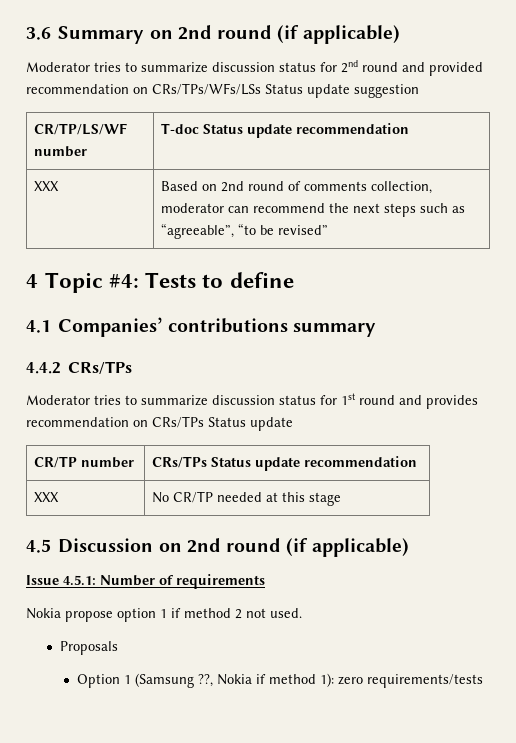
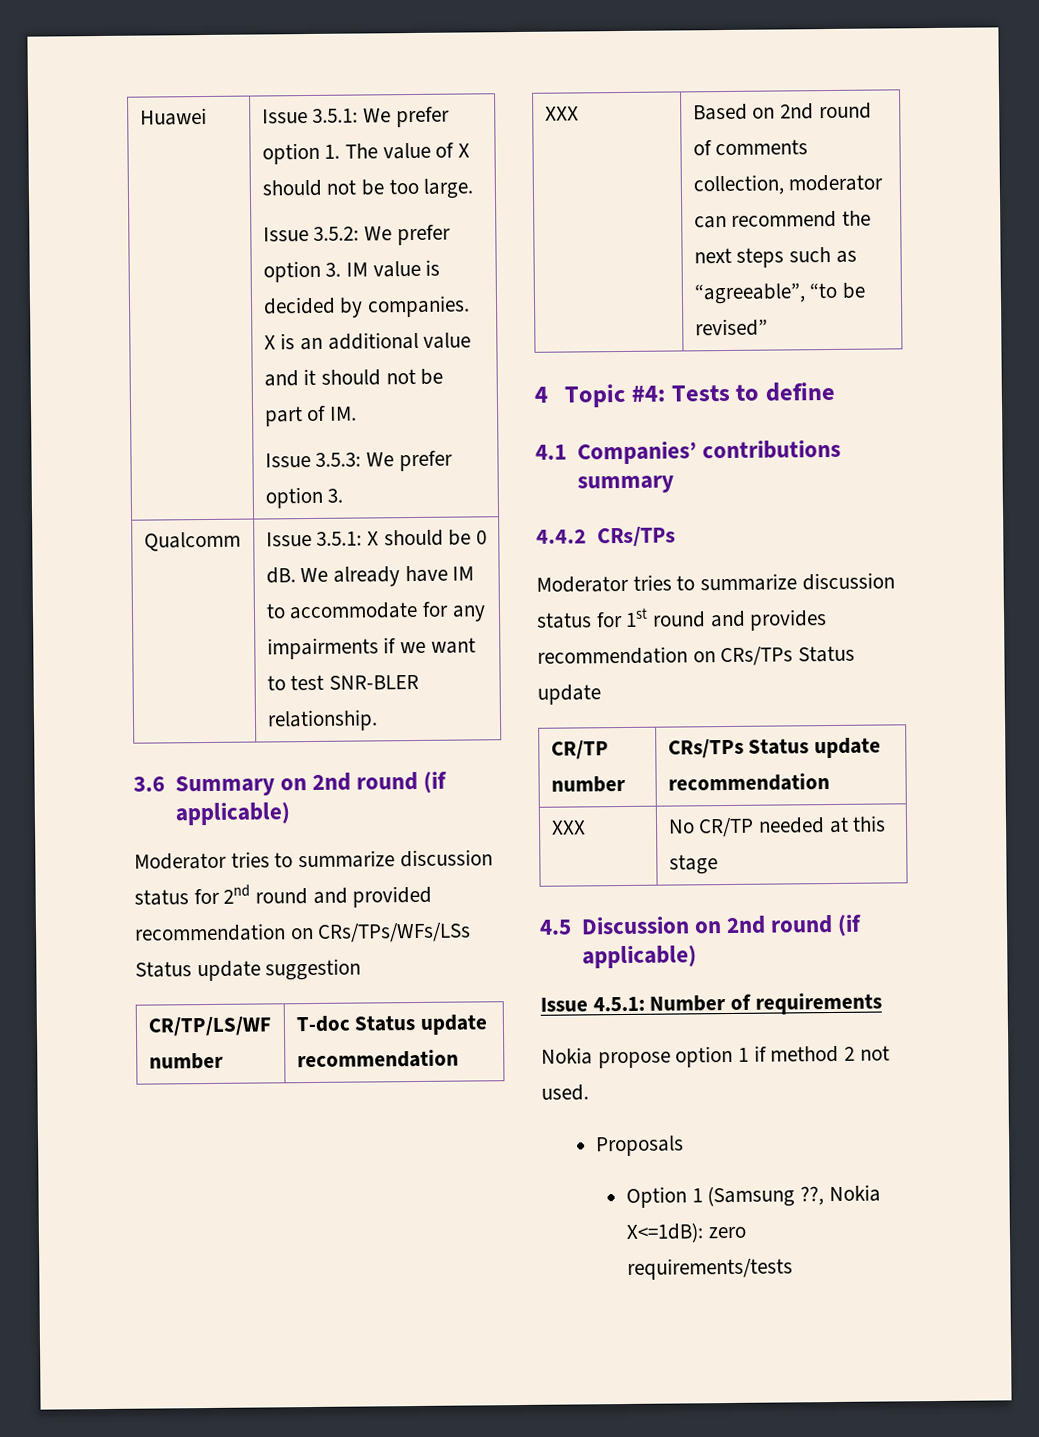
+ Huawei | Issue 3.5.1: We prefer option 1. The value of X should not be too large.
+ Issue 3.5.2: We prefer option 3. IM value is decided by companies. X is an additional value and it should not be part of IM.
+ Issue 3.5.3: We prefer option 3.
+ Qualcomm | Issue 3.5.1: X should be 0 dB. We already have IM to accommodate for any impairments if we want to test SNR-BLER relationship.
- Option 1 (Samsung ??, Nokia if method 1): zero requirements/tests
+ Option 1 (Samsung ??, Nokia X<=1dB): zero requirements/tests

